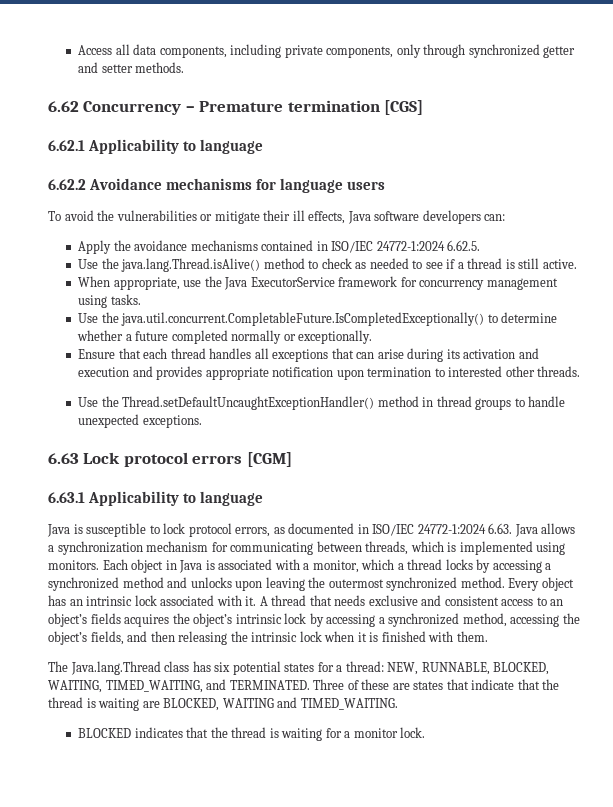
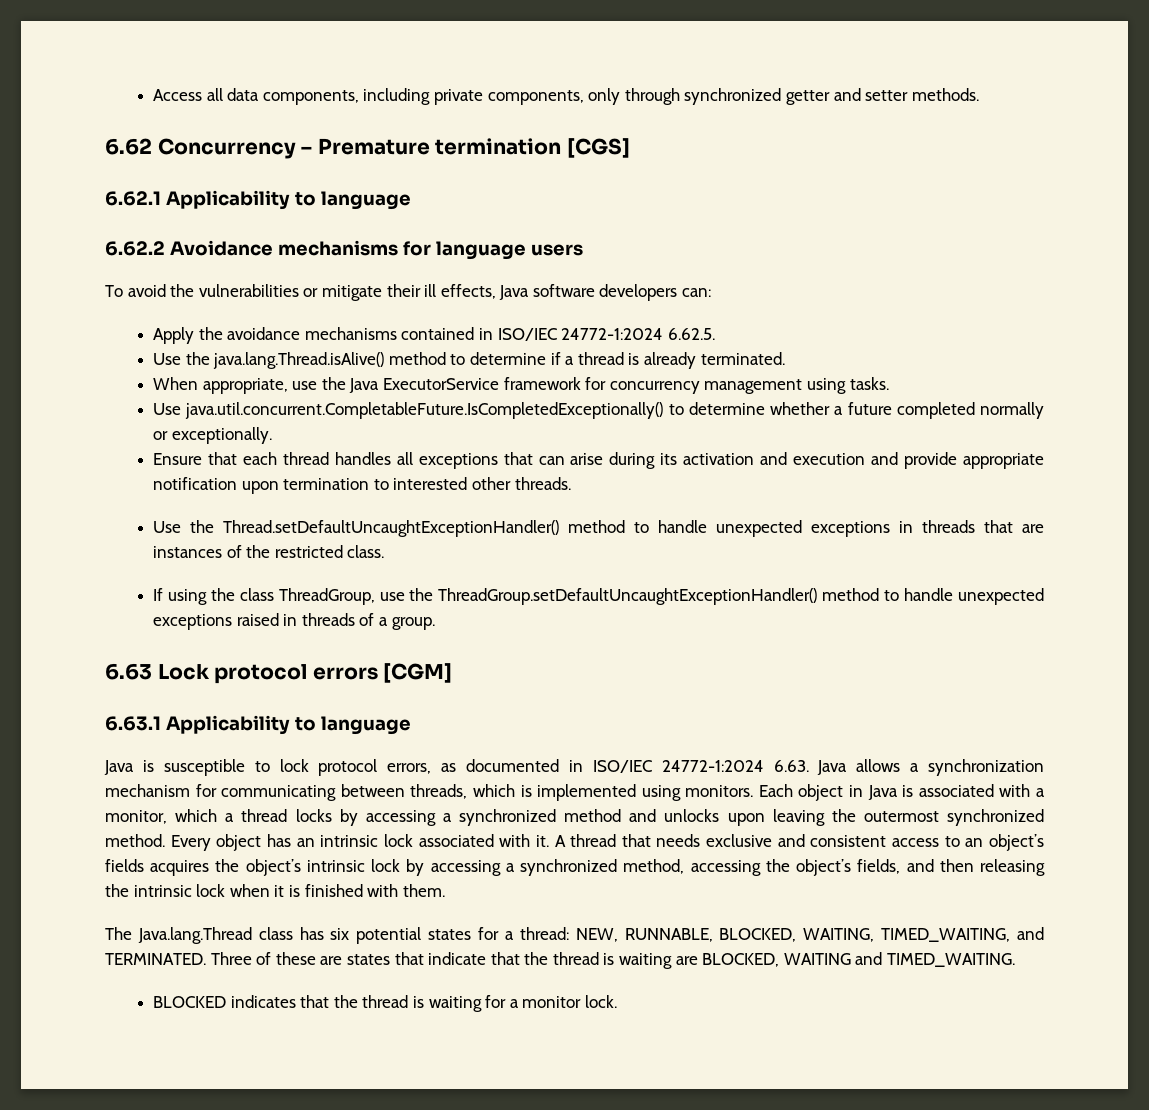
- Use the java.lang.Thread.isAlive() method to check as needed to see if a thread is still active.
+ Use the java.lang.Thread.isAlive() method to determine if a thread is already terminated.
- Use the java.util.concurrent.CompletableFuture.IsCompletedExceptionally() to determine whether a future completed normally or exceptionally.
+ Use java.util.concurrent.CompletableFuture.IsCompletedExceptionally() to determine whether a future completed normally or exceptionally.
- Ensure that each thread handles all exceptions that can arise during its activation and execution and provides appropriate notification upon termination to interested other threads.
+ Ensure that each thread handles all exceptions that can arise during its activation and execution and provide appropriate notification upon termination to interested other threads.
- Use the Thread.setDefaultUncaughtExceptionHandler() method in thread groups to handle unexpected exceptions.
+ Use the Thread.setDefaultUncaughtExceptionHandler() method to handle unexpected exceptions in threads that are instances of the restricted class.
+ If using the class ThreadGroup, use the ThreadGroup.setDefaultUncaughtExceptionHandler() method to handle unexpected exceptions raised in threads of a group.

